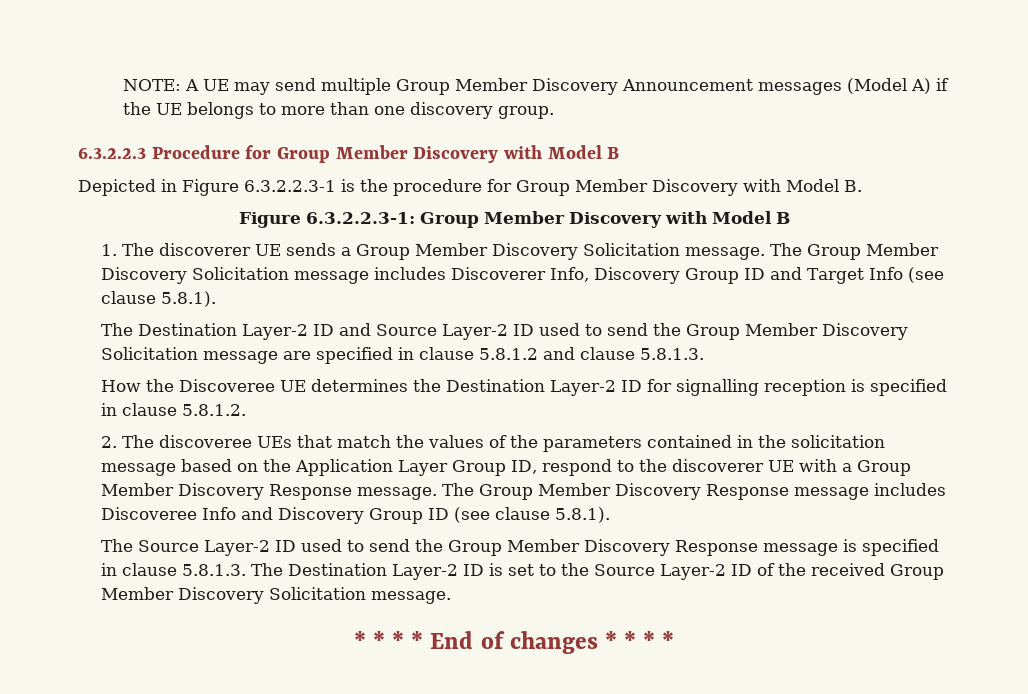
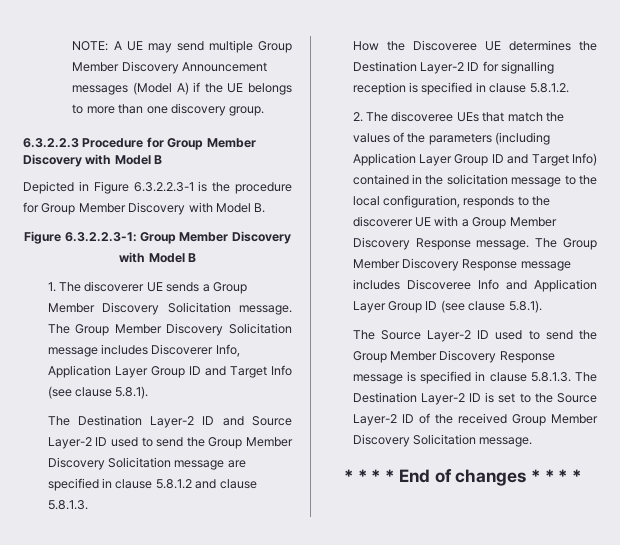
- The Group Member Discovery Solicitation message includes Discoverer Info, Discovery Group ID and Target Info (see clause 5.8.1).
+ The Group Member Discovery Solicitation message includes Discoverer Info, Application Layer Group ID and Target Info (see clause 5.8.1).
- 2. The discoveree UEs that match the values of the parameters contained in the solicitation message based on the Application Layer Group ID, respond to the discoverer UE with a Group Member Discovery Response message.
+ 2. The discoveree UEs that match the values of the parameters (including Application Layer Group ID and Target Info) contained in the solicitation message to the local configuration, responds to the discoverer UE with a Group Member Discovery Response message.
- The Group Member Discovery Response message includes Discoveree Info and Discovery Group ID (see clause 5.8.1).
+ The Group Member Discovery Response message includes Discoveree Info and Application Layer Group ID (see clause 5.8.1).

